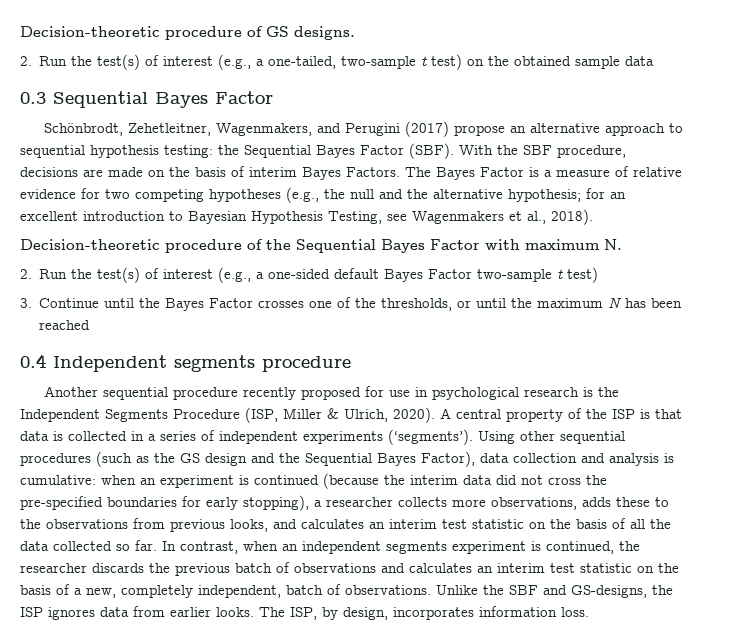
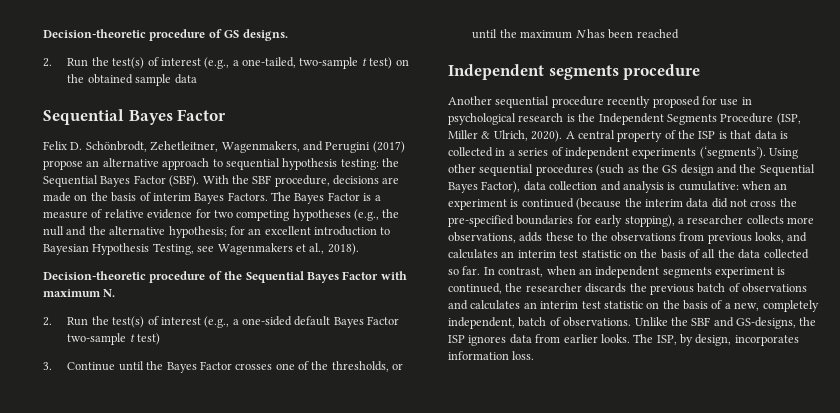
  2. Run the test(s) of interest (e.g., a one-tailed, two-sample t test) on the obtained sample data
- 0.3 Sequential Bayes Factor
+ Sequential Bayes Factor
- Schönbrodt, Zehetleitner, Wagenmakers, and Perugini (2017) propose an alternative approach to sequential hypothesis testing: the Sequential Bayes Factor (SBF).
+ Felix D. Schönbrodt, Zehetleitner, Wagenmakers, and Perugini (2017) propose an alternative approach to sequential hypothesis testing: the Sequential Bayes Factor (SBF).
- 0.4 Independent segments procedure
+ Independent segments procedure

